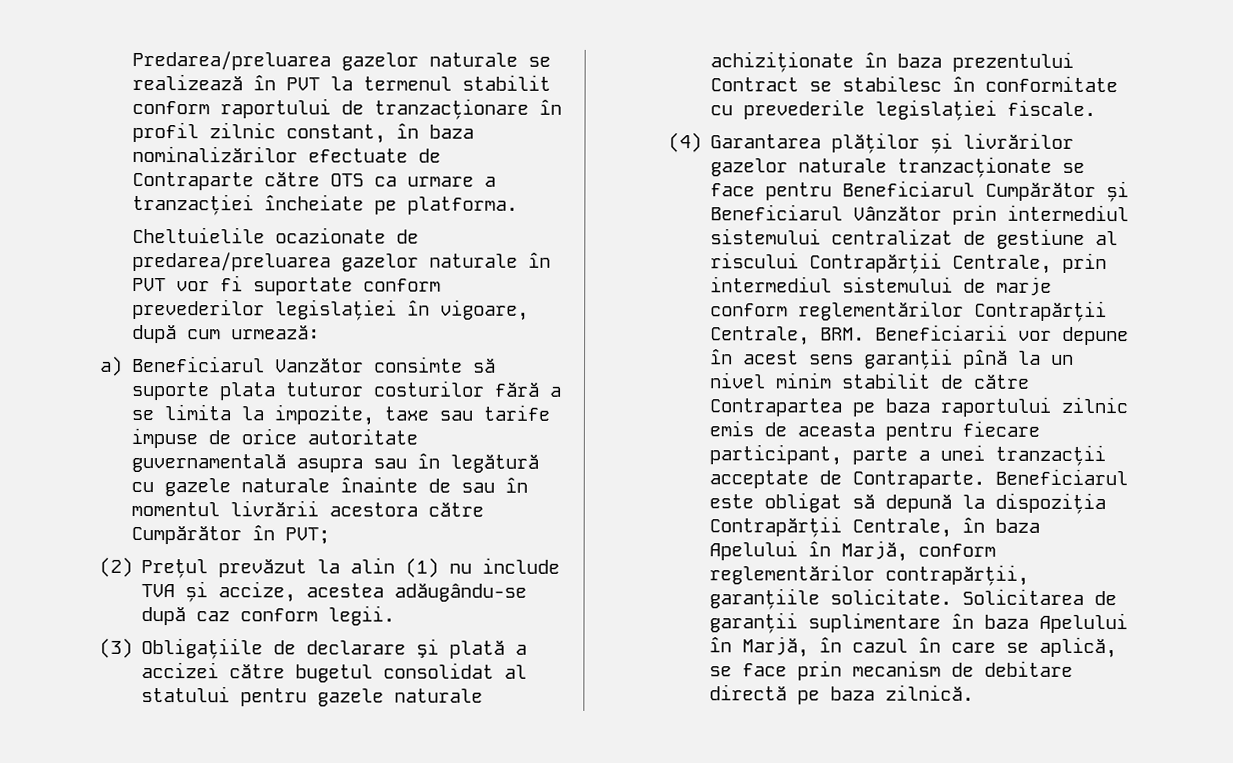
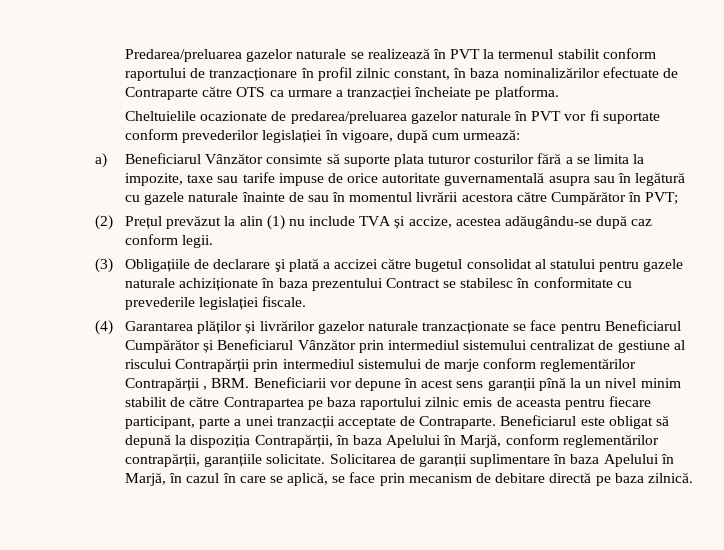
- a) Beneficiarul Vanzător consimte să suporte plata tuturor costurilor fără a se limita la impozite, taxe sau tarife impuse de orice autoritate guvernamentală asupra sau în legătură cu gazele naturale înainte de sau în momentul livrării acestora către Cumpărător în PVT;
+ a) Beneficiarul Vânzător consimte să suporte plata tuturor costurilor fără a se limita la impozite, taxe sau tarife impuse de orice autoritate guvernamentală asupra sau în legătură cu gazele naturale înainte de sau în momentul livrării acestora către Cumpărător în PVT;
- (4) Garantarea plăților și livrărilor gazelor naturale tranzacționate se face pentru Beneficiarul Cumpărător și Beneficiarul Vânzător prin intermediul sistemului centralizat de gestiune al riscului Contrapărții Centrale, prin intermediul sistemului de marje conform reglementărilor Contrapărții Centrale, BRM. Beneficiarii vor depune în acest sens garanții pînă la un nivel minim stabilit de către Contrapartea pe baza raportului zilnic emis de aceasta pentru fiecare participant, parte a unei tranzacții acceptate de Contraparte.
+ (4) Garantarea plăților și livrărilor gazelor naturale tranzacționate se face pentru Beneficiarul Cumpărător și Beneficiarul Vânzător prin intermediul sistemului centralizat de gestiune al riscului Contrapărții prin intermediul sistemului de marje conform reglementărilor Contrapărții , BRM. Beneficiarii vor depune în acest sens garanții pînă la un nivel minim stabilit de către Contrapartea pe baza raportului zilnic emis de aceasta pentru fiecare participant, parte a unei tranzacții acceptate de Contraparte.
- Beneficiarul este obligat să depună la dispoziția Contrapărții Centrale, în baza Apelului în Marjă, conform reglementărilor contrapărții, garanțiile solicitate.
+ Beneficiarul este obligat să depună la dispoziția Contrapărții, în baza Apelului în Marjă, conform reglementărilor contrapărții, garanțiile solicitate.

